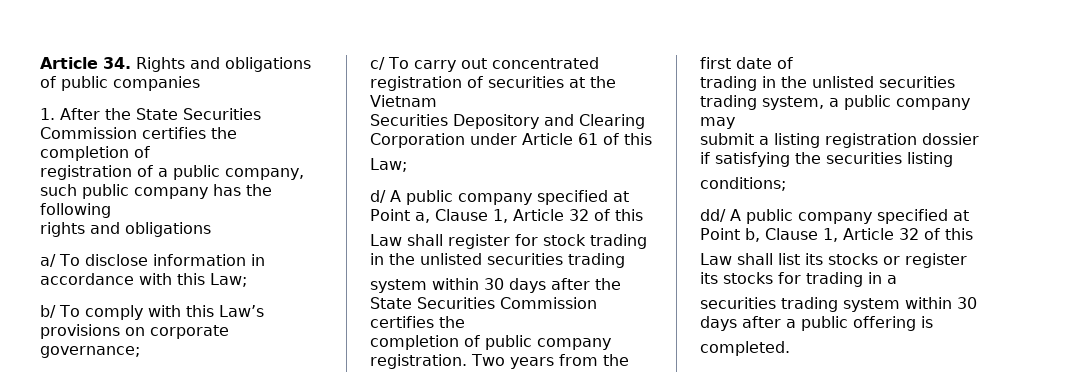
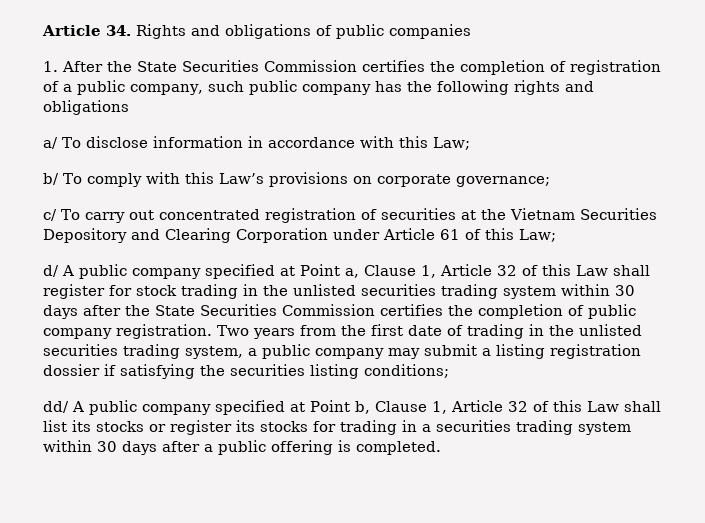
- 1. After the State Securities Commission certifies the completion of
- registration of a public company, such public company has the following
- rights and obligations
+ 1. After the State Securities Commission certifies the completion of registration of a public company, such public company has the following rights and obligations
- c/ To carry out concentrated registration of securities at the Vietnam
- Securities Depository and Clearing Corporation under Article 61 of this
- Law;
+ c/ To carry out concentrated registration of securities at the Vietnam Securities Depository and Clearing Corporation under Article 61 of this Law;
- d/ A public company specified at Point a, Clause 1, Article 32 of this
- Law shall register for stock trading in the unlisted securities trading
- system within 30 days after the State Securities Commission certifies the
- completion of public company registration.
+ d/ A public company specified at Point a, Clause 1, Article 32 of this Law shall register for stock trading in the unlisted securities trading system within 30 days after the State Securities Commission certifies the completion of public company registration.
- Two years from the first date of
- trading in the unlisted securities trading system, a public company may
- submit a listing registration dossier if satisfying the securities listing
- conditions;
+ Two years from the first date of trading in the unlisted securities trading system, a public company may submit a listing registration dossier if satisfying the securities listing conditions;
- dd/ A public company specified at Point b, Clause 1, Article 32 of this
- Law shall list its stocks or register its stocks for trading in a
- securities trading system within 30 days after a public offering is
- completed.
+ dd/ A public company specified at Point b, Clause 1, Article 32 of this Law shall list its stocks or register its stocks for trading in a securities trading system within 30 days after a public offering is completed.

